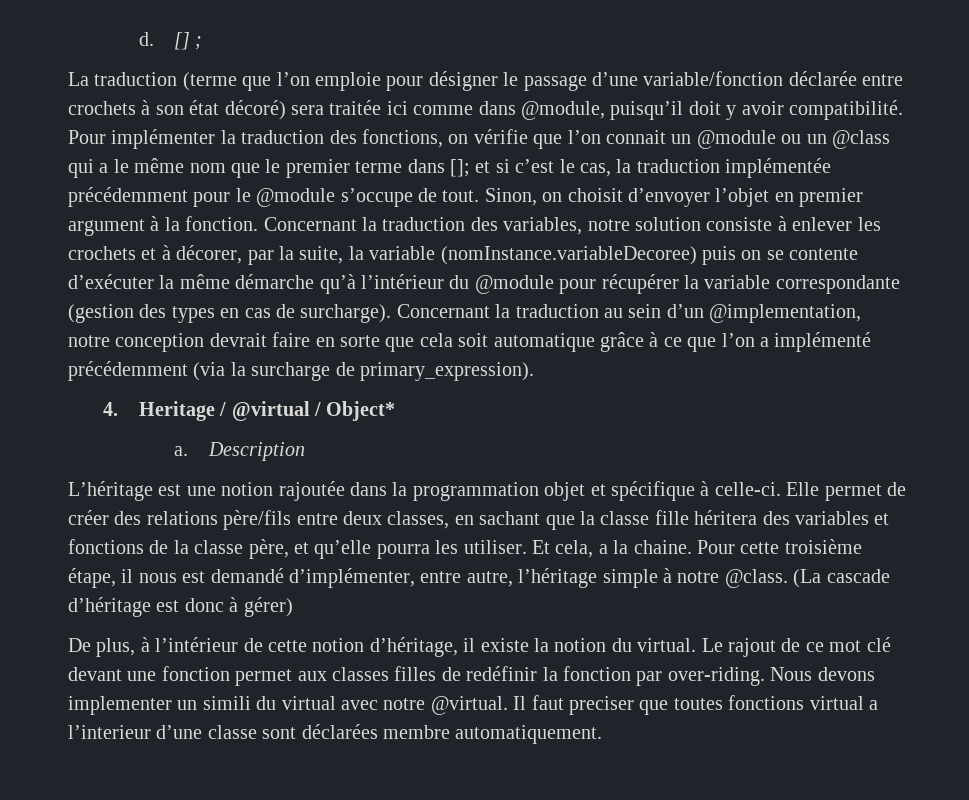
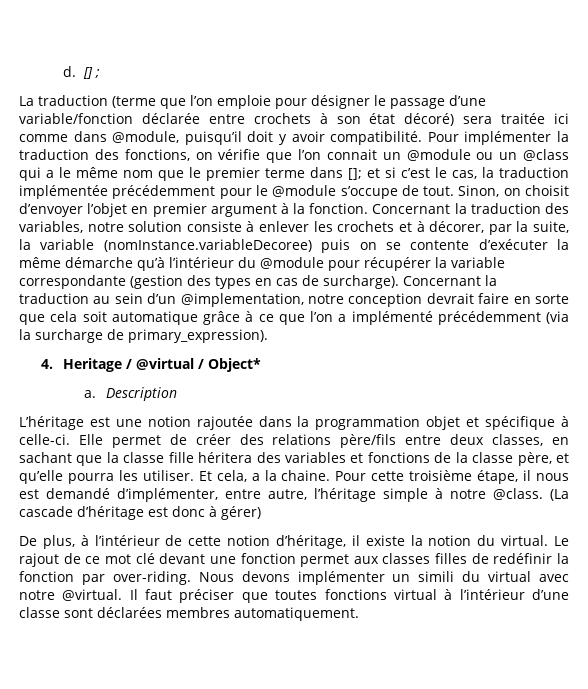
- Nous devons implementer un simili du virtual avec notre @virtual.
+ Nous devons implémenter un simili du virtual avec notre @virtual.
- Il faut preciser que toutes fonctions virtual a l’interieur d’une classe sont déclarées membre automatiquement.
+ Il faut préciser que toutes fonctions virtual à l’intérieur d’une classe sont déclarées membres automatiquement.

